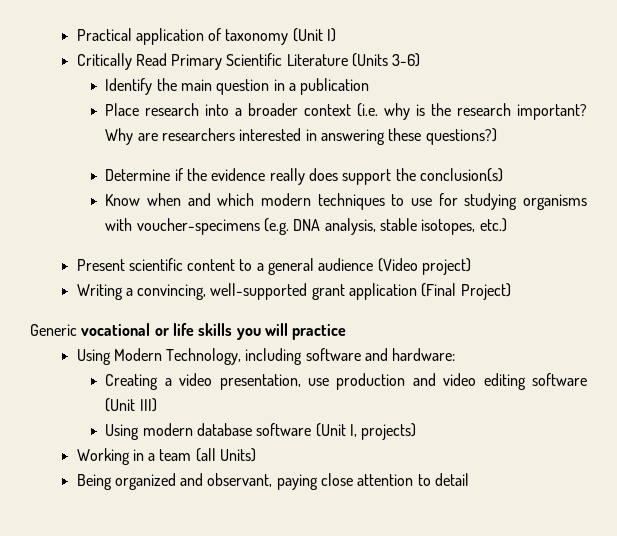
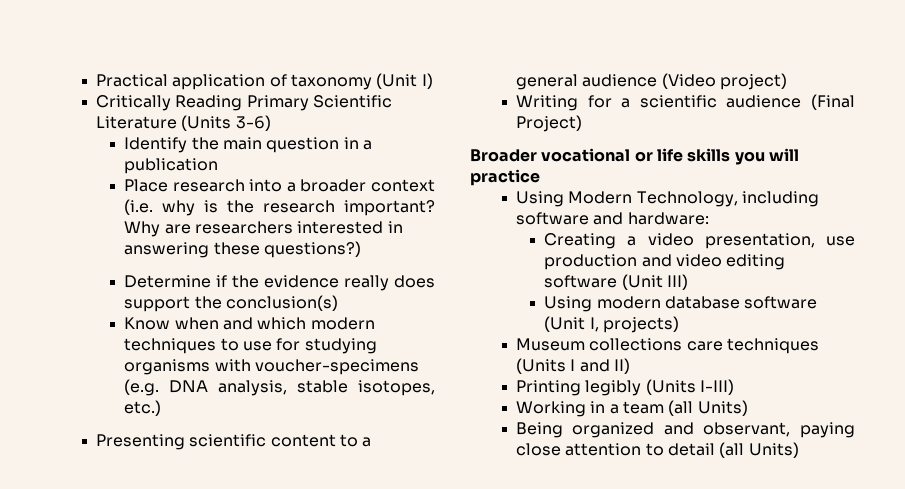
- Critically Read Primary Scientific Literature (Units 3-6)
+ Critically Reading Primary Scientific Literature (Units 3-6)
- Present scientific content to a general audience (Video project)
+ Presenting scientific content to a general audience (Video project)
- Writing a convincing, well-supported grant application (Final Project)
+ Writing for a scientific audience (Final Project)
- Generic vocational or life skills you will practice
+ Broader vocational or life skills you will practice
+ Museum collections care techniques (Units I and II)
+ Printing legibly (Units I-III)
- Being organized and observant, paying close attention to detail
+ Being organized and observant, paying close attention to detail (all Units)

